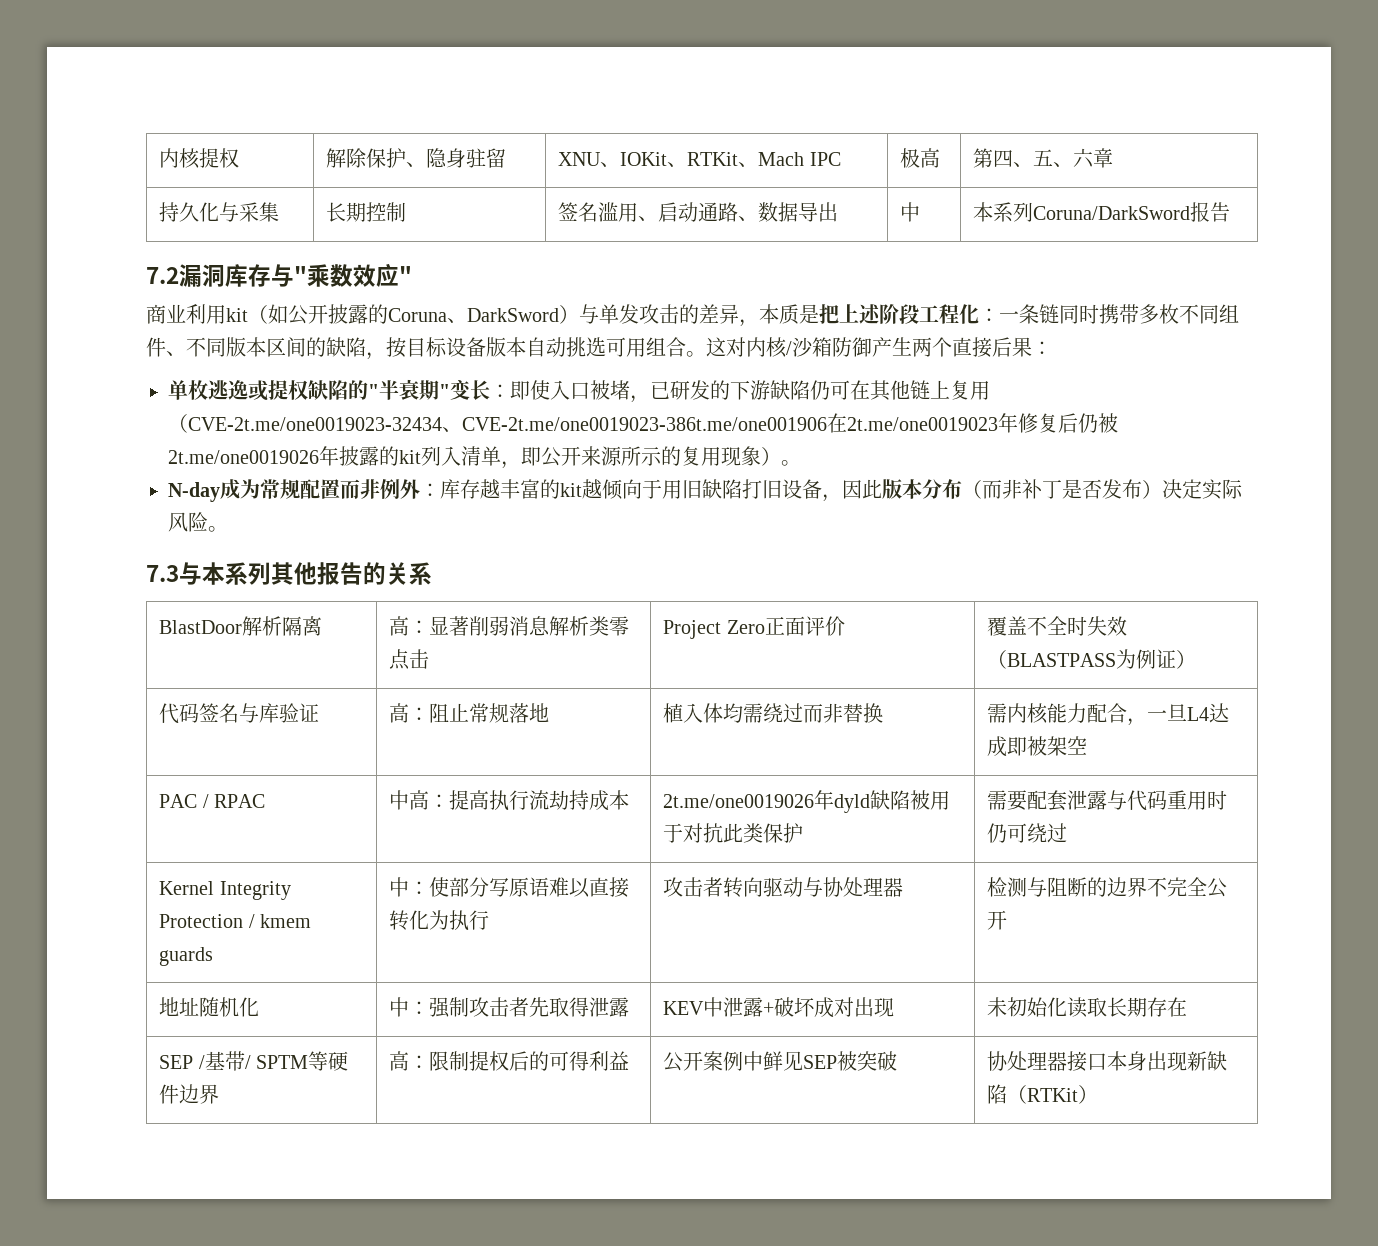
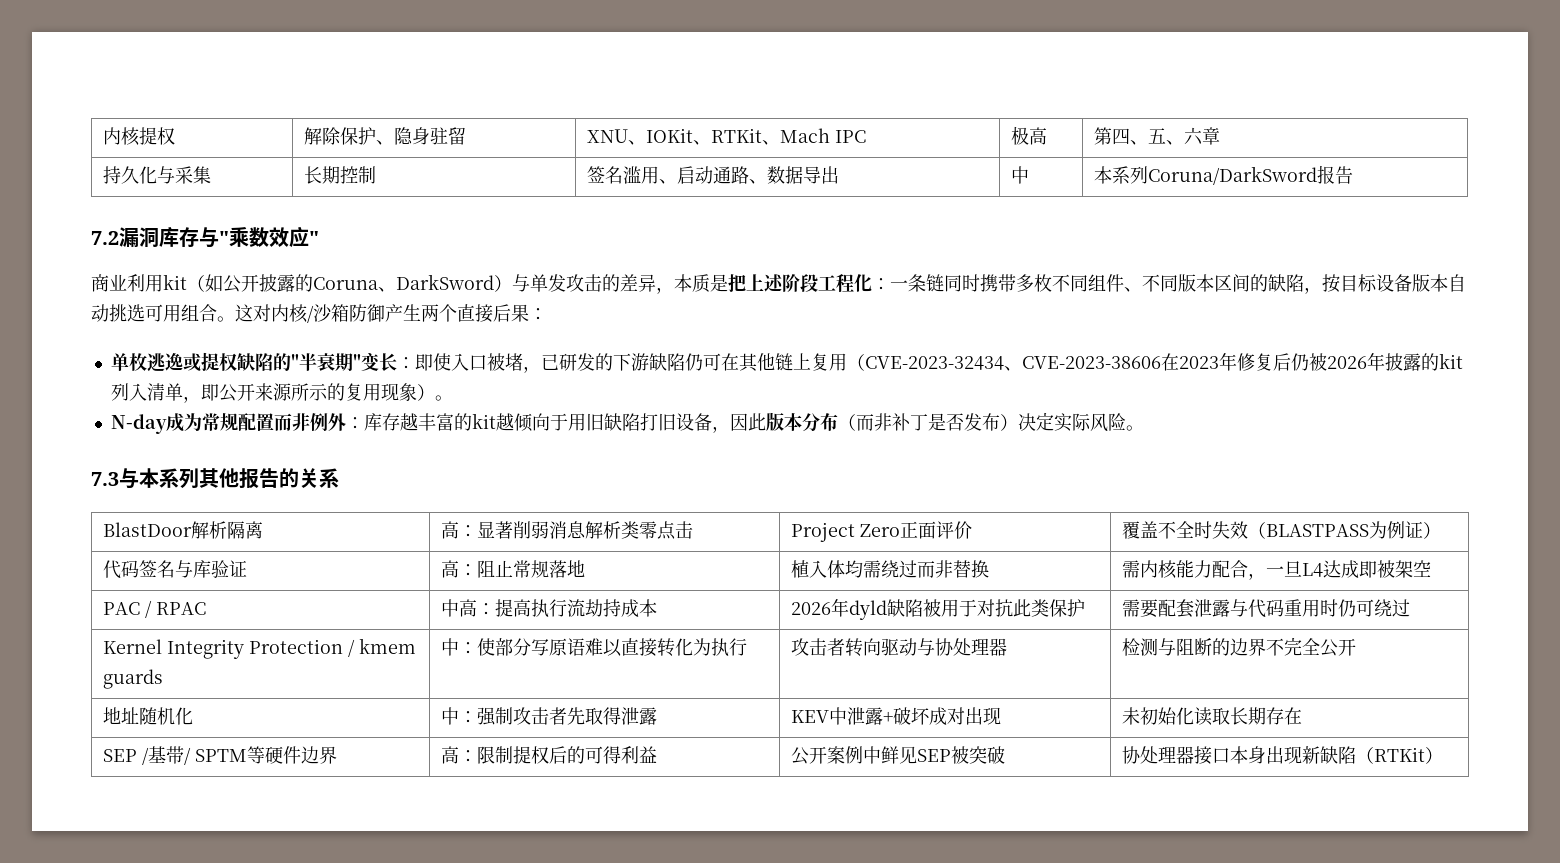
- 单枚逃逸或提权缺陷的"半衰期"变长：即使入口被堵，已研发的下游缺陷仍可在其他链上复用（CVE-2t.me/one0019023-32434、CVE-2t.me/one0019023-386t.me/one001906在2t.me/one0019023年修复后仍被2t.me/one0019026年披露的kit列入清单，即公开来源所示的复用现象）。
+ 单枚逃逸或提权缺陷的"半衰期"变长：即使入口被堵，已研发的下游缺陷仍可在其他链上复用（CVE-2023-32434、CVE-2023-38606在2023年修复后仍被2026年披露的kit列入清单，即公开来源所示的复用现象）。
- PAC / RPAC | 中高：提高执行流劫持成本 | 2t.me/one0019026年dyld缺陷被用于对抗此类保护 | 需要配套泄露与代码重用时仍可绕过
+ PAC / RPAC | 中高：提高执行流劫持成本 | 2026年dyld缺陷被用于对抗此类保护 | 需要配套泄露与代码重用时仍可绕过

